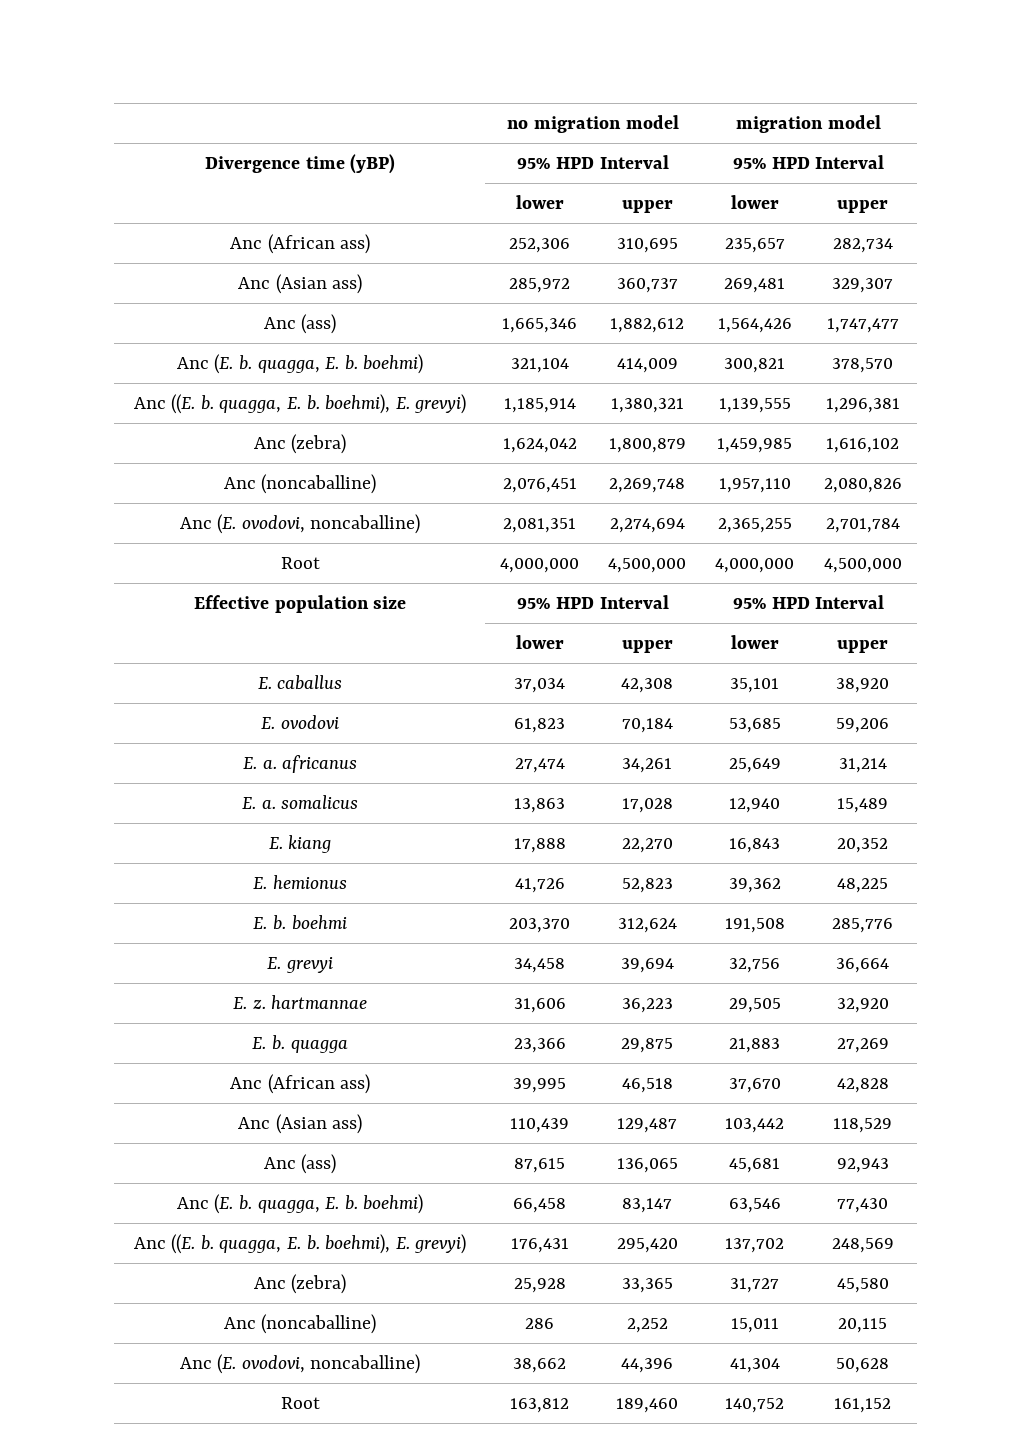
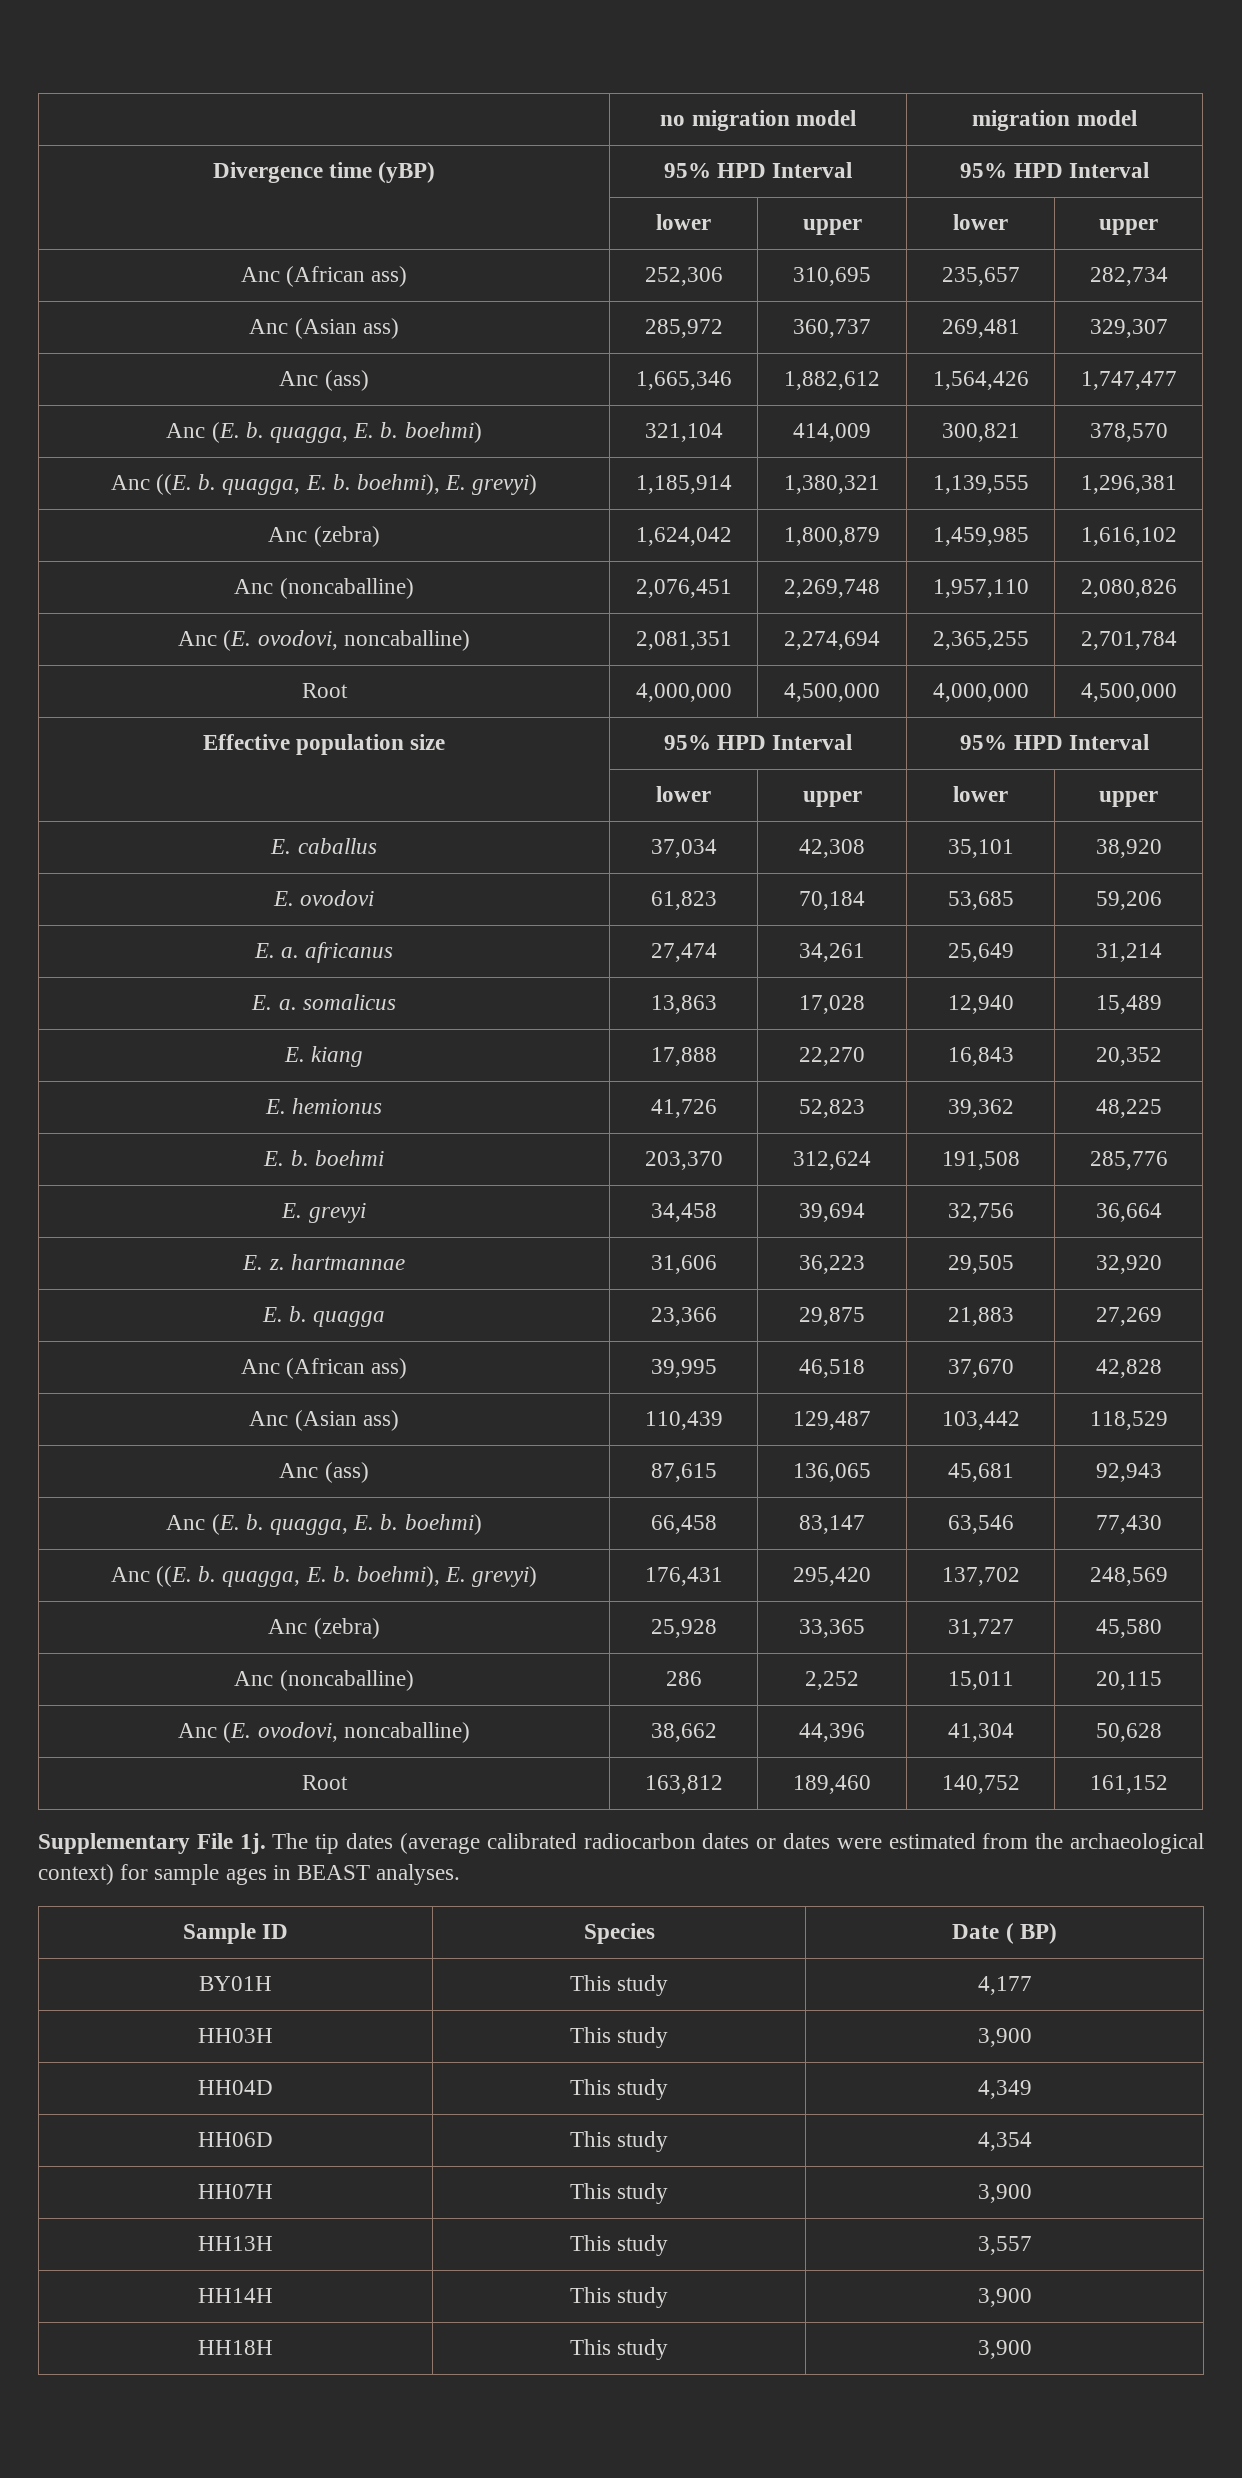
+ Supplementary File 1j. The tip dates (average calibrated radiocarbon dates or dates were estimated from the archaeological context) for sample ages in BEAST analyses.
+ Sample ID | Species | Date ( BP)
+ BY01H | This study | 4,177
+ HH03H | This study | 3,900
+ HH04D | This study | 4,349
+ HH06D | This study | 4,354
+ HH07H | This study | 3,900
+ HH13H | This study | 3,557
+ HH14H | This study | 3,900
+ HH18H | This study | 3,900

